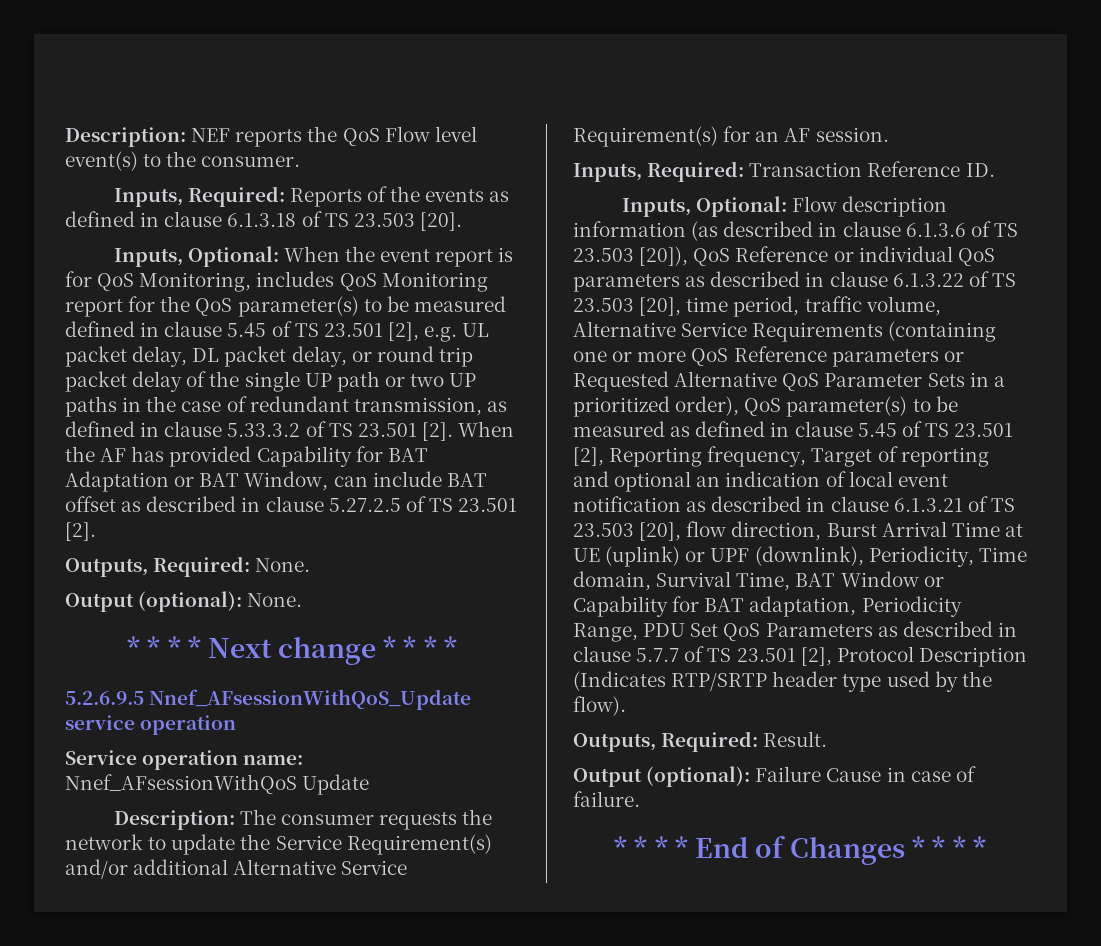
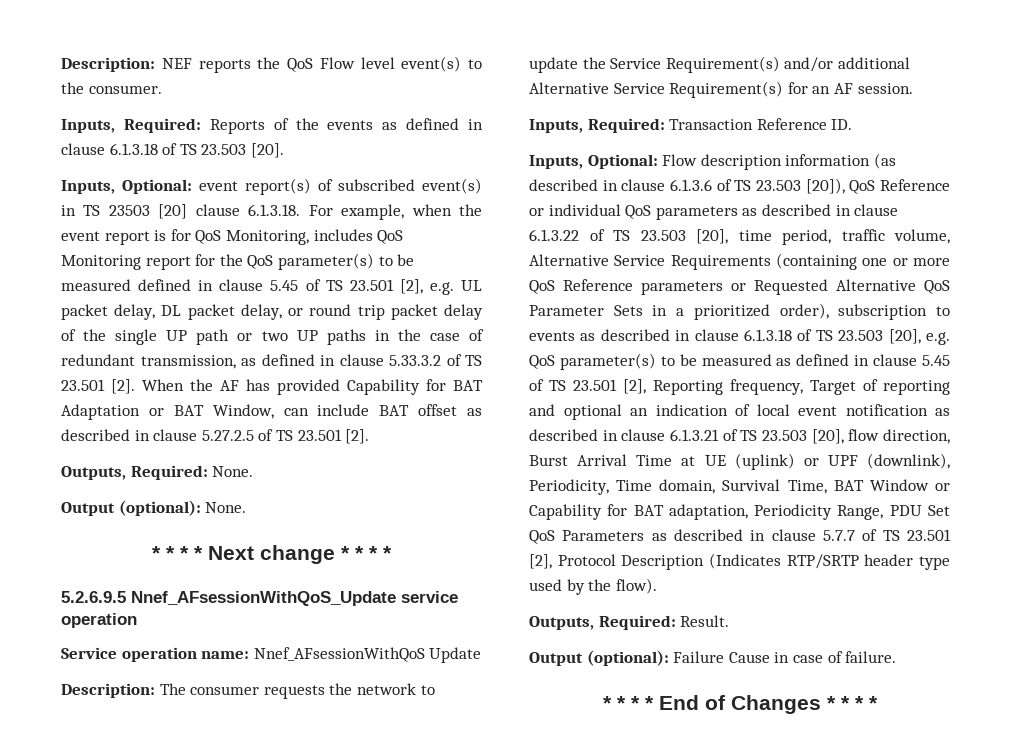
- When the event report is for QoS Monitoring, includes QoS Monitoring report for the QoS parameter(s) to be measured defined in clause 5.45 of TS 23.501 [2], e.g. UL packet delay, DL packet delay, or round trip packet delay of the single UP path or two UP paths in the case of redundant transmission, as defined in clause 5.33.3.2 of TS 23.501 [2].
+ event report(s) of subscribed event(s) in TS 23503 [20] clause 6.1.3.18. For example, when the event report is for QoS Monitoring, includes QoS Monitoring report for the QoS parameter(s) to be measured defined in clause 5.45 of TS 23.501 [2], e.g. UL packet delay, DL packet delay, or round trip packet delay of the single UP path or two UP paths in the case of redundant transmission, as defined in clause 5.33.3.2 of TS 23.501 [2].
- Flow description information (as described in clause 6.1.3.6 of TS 23.503 [20]), QoS Reference or individual QoS parameters as described in clause 6.1.3.22 of TS 23.503 [20], time period, traffic volume, Alternative Service Requirements (containing one or more QoS Reference parameters or Requested Alternative QoS Parameter Sets in a prioritized order), QoS parameter(s) to be measured as defined in clause 5.45 of TS 23.501 [2], Reporting frequency, Target of reporting and optional an indication of local event notification as described in clause 6.1.3.21 of TS 23.503 [20], flow direction, Burst Arrival Time at UE (uplink) or UPF (downlink), Periodicity, Time domain, Survival Time, BAT Window or Capability for BAT adaptation, Periodicity Range, PDU Set QoS Parameters as described in clause 5.7.7 of TS 23.501 [2], Protocol Description (Indicates RTP/SRTP header type used by the flow).
+ Flow description information (as described in clause 6.1.3.6 of TS 23.503 [20]), QoS Reference or individual QoS parameters as described in clause 6.1.3.22 of TS 23.503 [20], time period, traffic volume, Alternative Service Requirements (containing one or more QoS Reference parameters or Requested Alternative QoS Parameter Sets in a prioritized order), subscription to events as described in clause 6.1.3.18 of TS 23.503 [20], e.g. QoS parameter(s) to be measured as defined in clause 5.45 of TS 23.501 [2], Reporting frequency, Target of reporting and optional an indication of local event notification as described in clause 6.1.3.21 of TS 23.503 [20], flow direction, Burst Arrival Time at UE (uplink) or UPF (downlink), Periodicity, Time domain, Survival Time, BAT Window or Capability for BAT adaptation, Periodicity Range, PDU Set QoS Parameters as described in clause 5.7.7 of TS 23.501 [2], Protocol Description (Indicates RTP/SRTP header type used by the flow).

